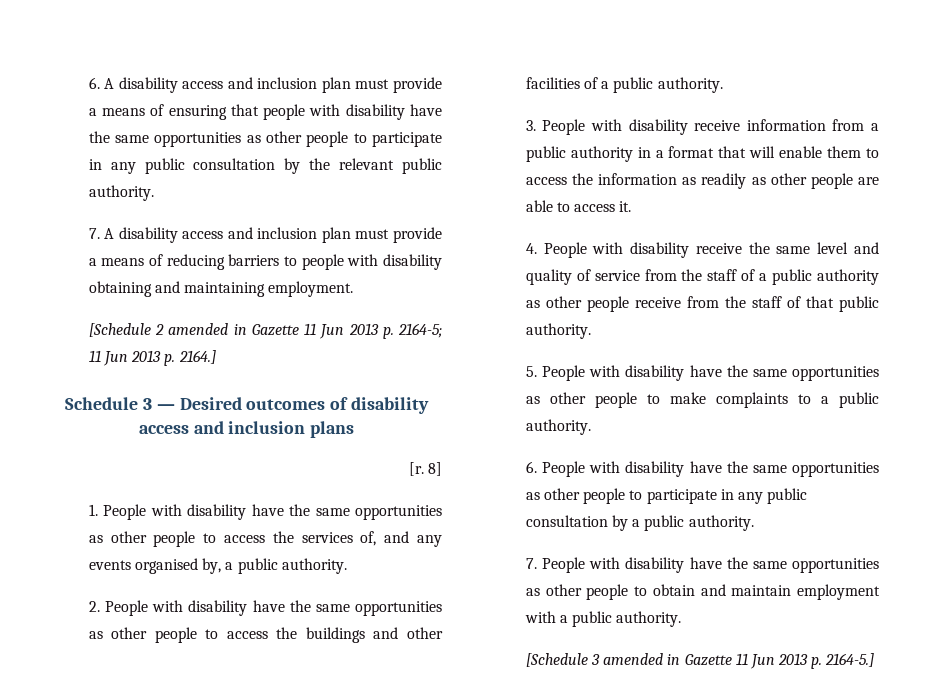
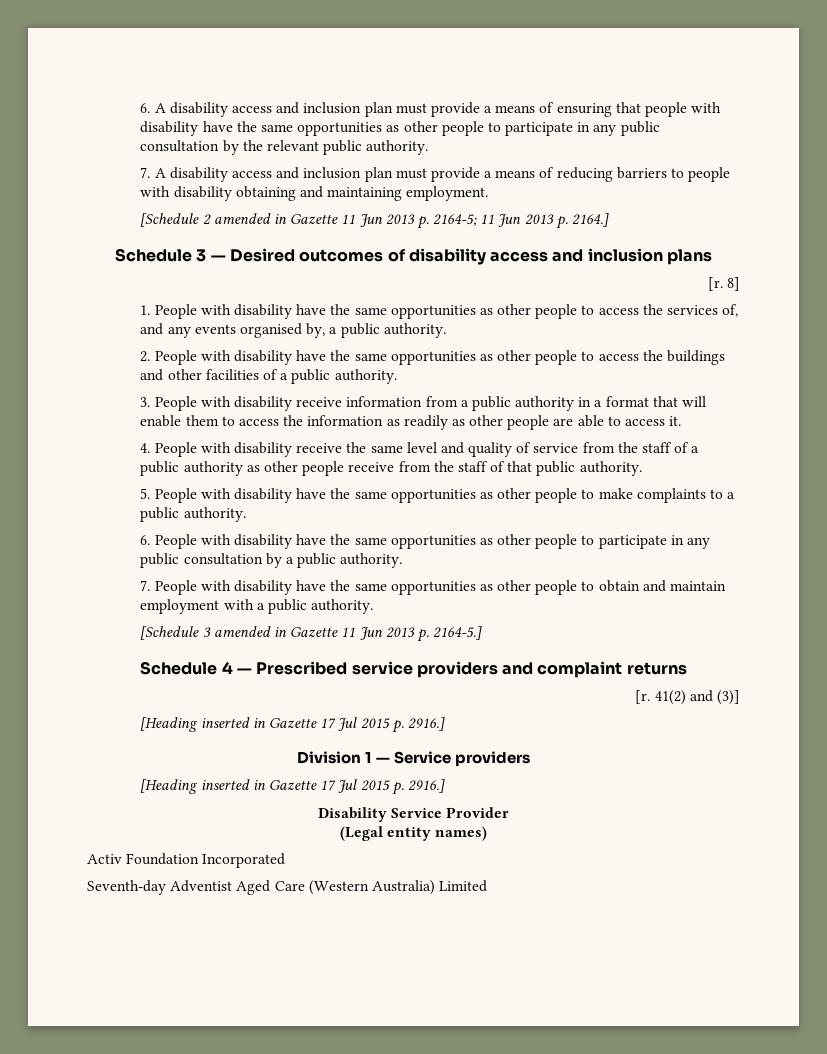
+ Schedule 4 — Prescribed service providers and complaint returns
+ [r. 41(2) and (3)]
+ [Heading inserted in Gazette 17 Jul 2015 p. 2916.]
+ Division 1 — Service providers
+ [Heading inserted in Gazette 17 Jul 2015 p. 2916.]
+ Disability Service Provider
+ (Legal entity names)
+ Activ Foundation Incorporated
+ Seventh-day Adventist Aged Care (Western Australia) Limited

